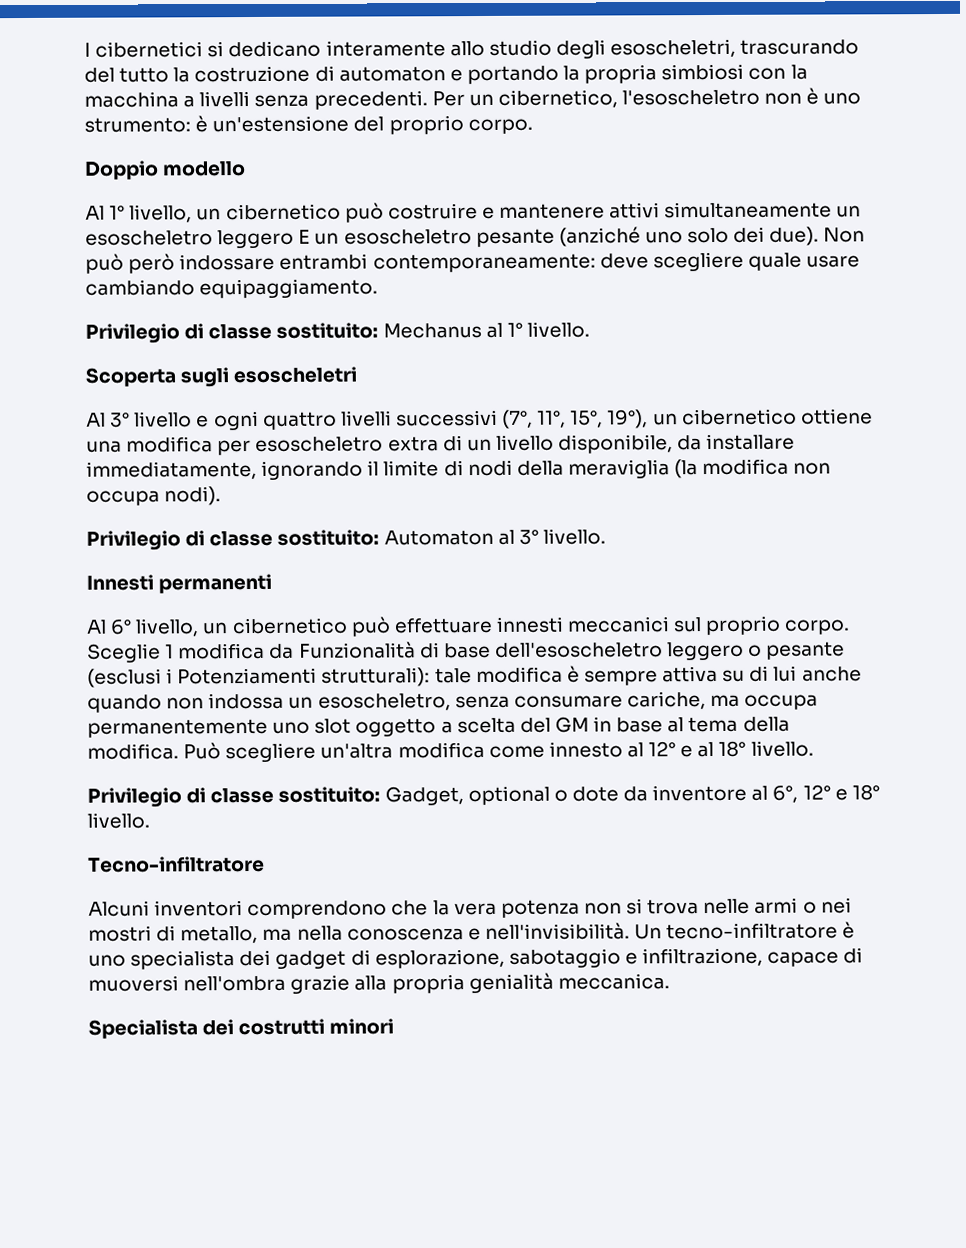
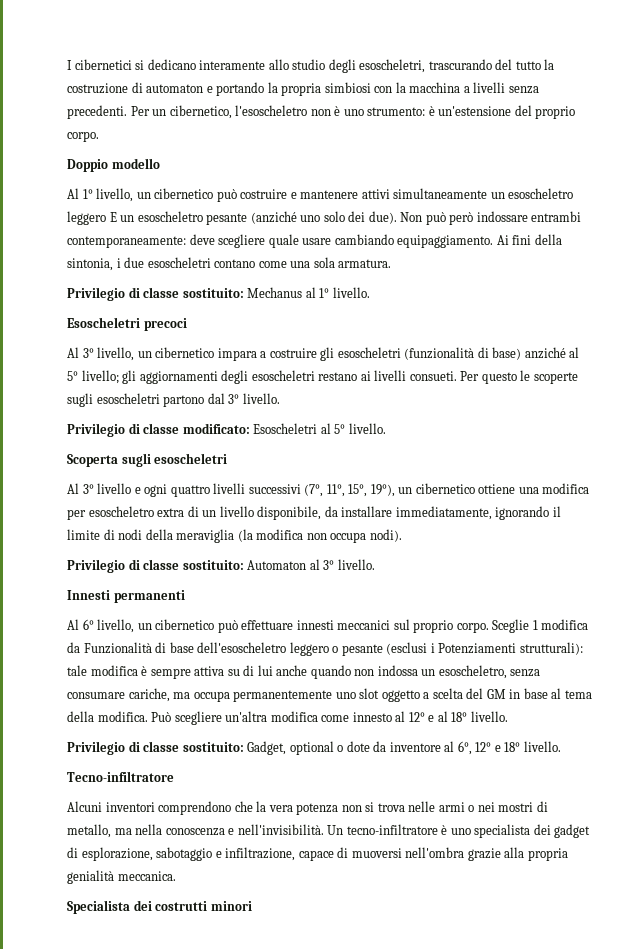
+ Ai fini della sintonia, i due esoscheletri contano come una sola armatura.
+ Esoscheletri precoci
+ Al 3° livello, un cibernetico impara a costruire gli esoscheletri (funzionalità di base) anziché al 5° livello; gli aggiornamenti degli esoscheletri restano ai livelli consueti. Per questo le scoperte sugli esoscheletri partono dal 3° livello.
+ Privilegio di classe modificato: Esoscheletri al 5° livello.

